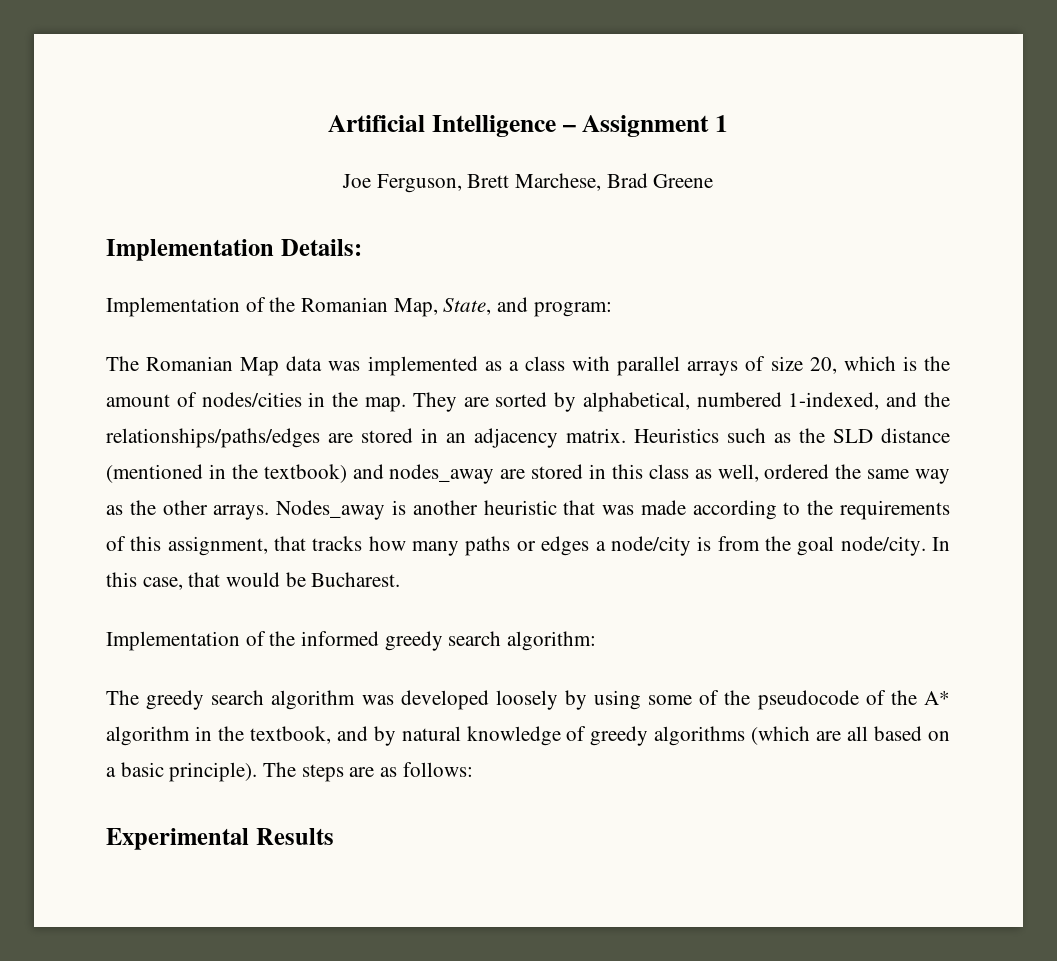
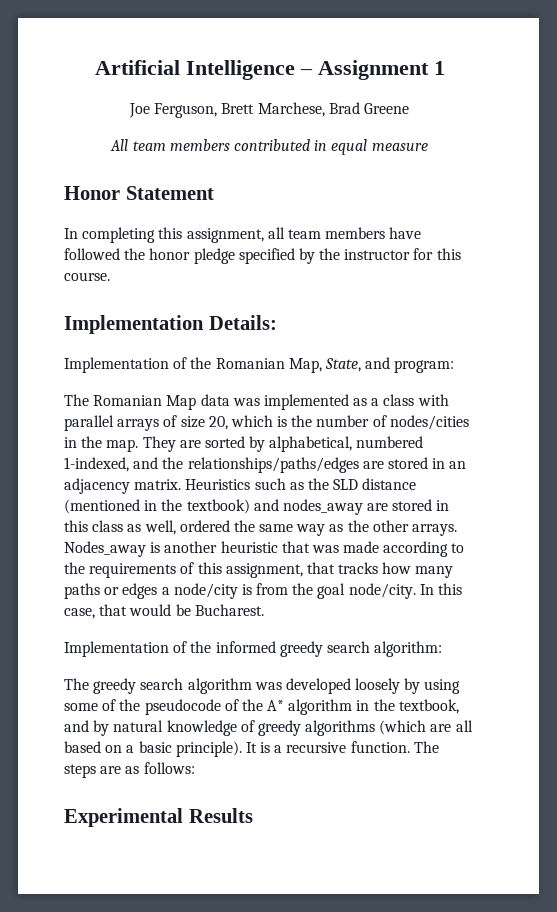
+ All team members contributed in equal measure
+ Honor Statement
+ In completing this assignment, all team members have followed the honor pledge specified by the instructor for this course.
- The Romanian Map data was implemented as a class with parallel arrays of size 20, which is the amount of nodes/cities in the map.
+ The Romanian Map data was implemented as a class with parallel arrays of size 20, which is the number of nodes/cities in the map.
+ It is a recursive function.

